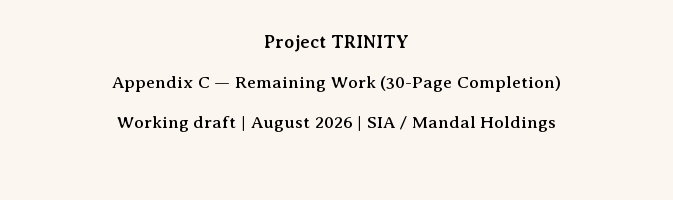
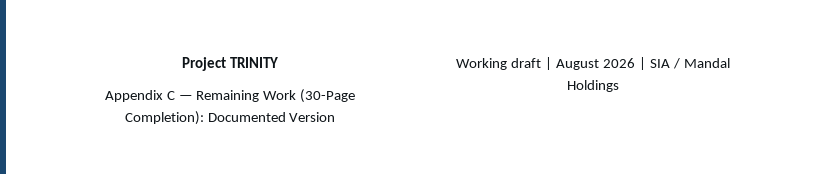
- Appendix C — Remaining Work (30-Page Completion)
+ Appendix C — Remaining Work (30-Page Completion): Documented Version

